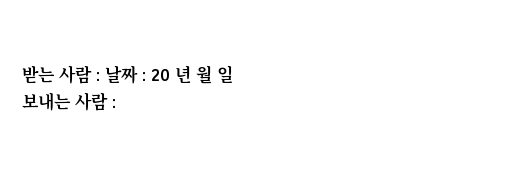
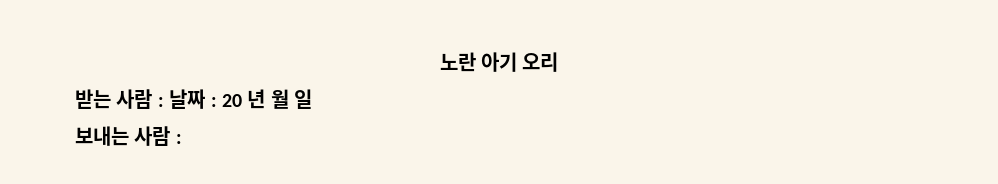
+ 노란 아기 오리

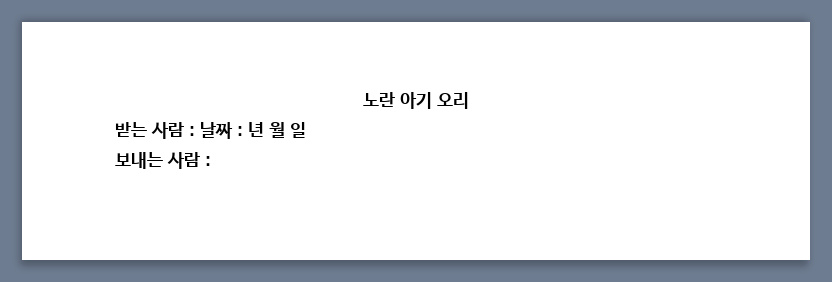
- 받는 사람 : 날짜 : 20 년 월 일
+ 받는 사람 : 날짜 : 년 월 일

